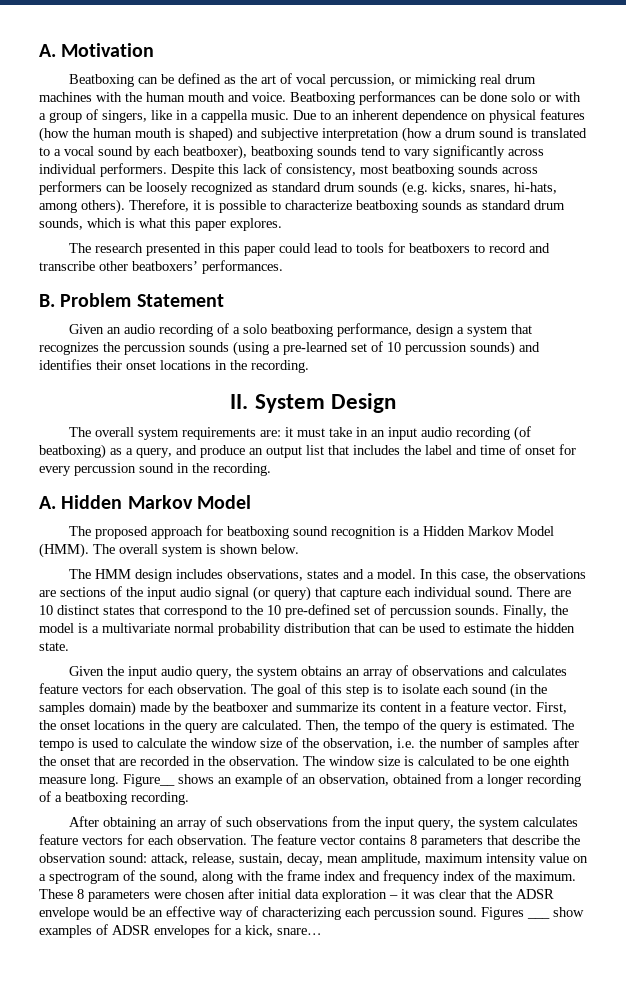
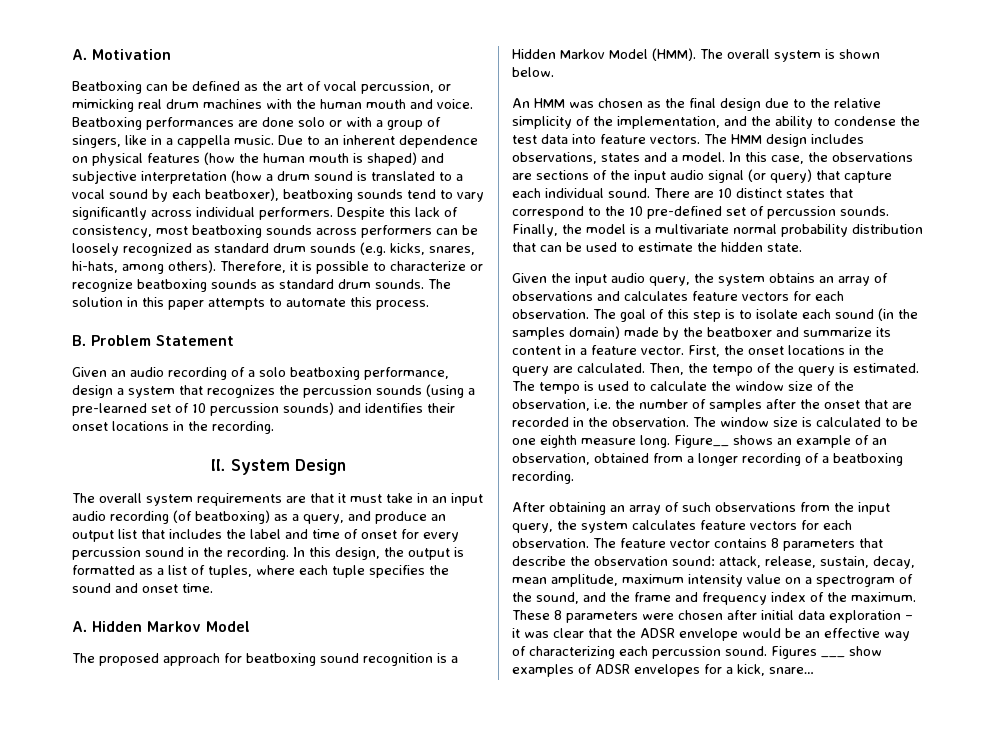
- Beatboxing performances can be done solo or with a group of singers, like in a cappella music.
+ Beatboxing performances are done solo or with a group of singers, like in a cappella music.
- Therefore, it is possible to characterize beatboxing sounds as standard drum sounds, which is what this paper explores.
- The research presented in this paper could lead to tools for beatboxers to record and transcribe other beatboxers’ performances.
+ Therefore, it is possible to characterize or recognize beatboxing sounds as standard drum sounds. The solution in this paper attempts to automate this process.
- The overall system requirements are: it must take in an input audio recording (of beatboxing) as a query, and produce an output list that includes the label and time of onset for every percussion sound in the recording.
+ The overall system requirements are that it must take in an input audio recording (of beatboxing) as a query, and produce an output list that includes the label and time of onset for every percussion sound in the recording. In this design, the output is formatted as a list of tuples, where each tuple specifies the sound and onset time.
+ An HMM was chosen as the final design due to the relative simplicity of the implementation, and the ability to condense the test data into feature vectors.
- The feature vector contains 8 parameters that describe the observation sound: attack, release, sustain, decay, mean amplitude, maximum intensity value on a spectrogram of the sound, along with the frame index and frequency index of the maximum.
+ The feature vector contains 8 parameters that describe the observation sound: attack, release, sustain, decay, mean amplitude, maximum intensity value on a spectrogram of the sound, and the frame and frequency index of the maximum.

